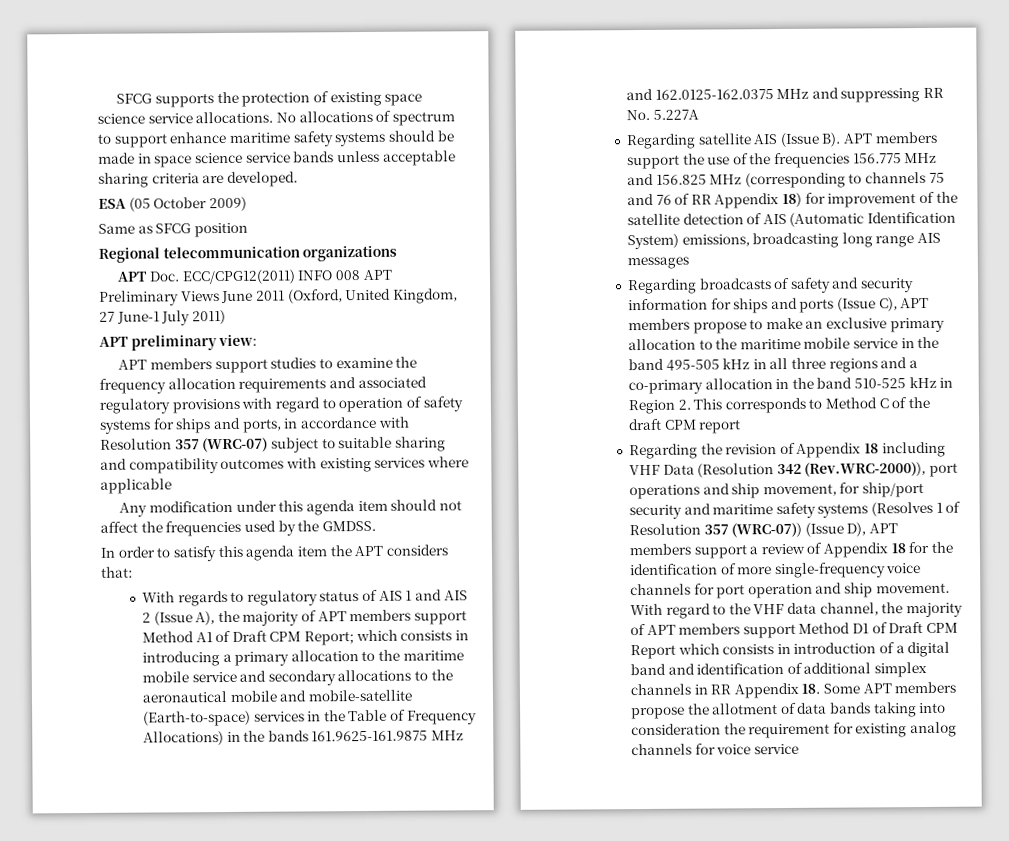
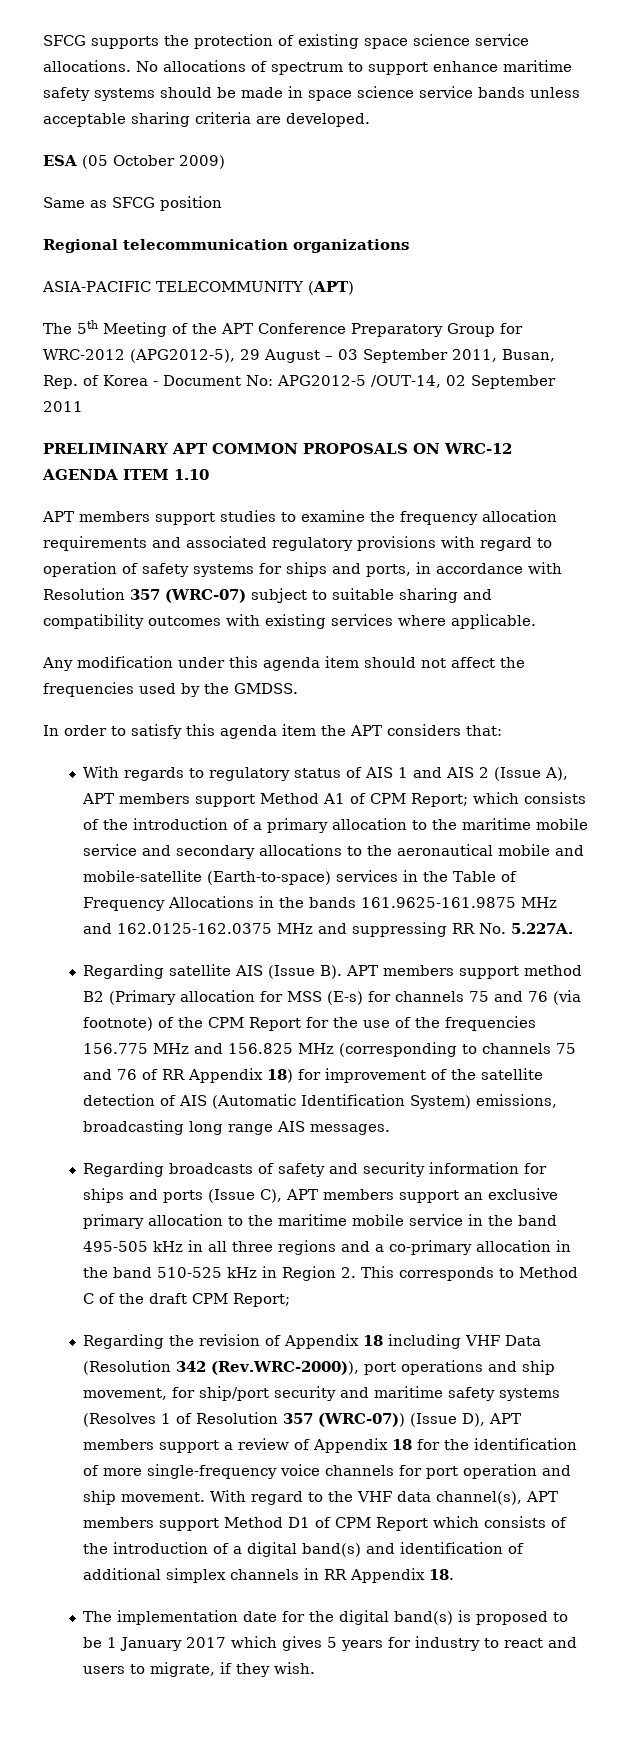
- APT Doc. ECC/CPG12(2011) INFO 008 APT Preliminary Views June 2011 (Oxford, United Kingdom, 27 June-1 July 2011)
- APT preliminary view:
+ ASIA-PACIFIC TELECOMMUNITY (APT)
+ The 5th Meeting of the APT Conference Preparatory Group for WRC-2012 (APG2012-5), 29 August – 03 September 2011, Busan, Rep. of Korea - Document No: APG2012-5 /OUT-14, 02 September 2011
+ PRELIMINARY APT COMMON PROPOSALS ON WRC-12 AGENDA ITEM 1.10
- APT members support studies to examine the frequency allocation requirements and associated regulatory provisions with regard to operation of safety systems for ships and ports, in accordance with Resolution 357 (WRC-07) subject to suitable sharing and compatibility outcomes with existing services where applicable
+ APT members support studies to examine the frequency allocation requirements and associated regulatory provisions with regard to operation of safety systems for ships and ports, in accordance with Resolution 357 (WRC-07) subject to suitable sharing and compatibility outcomes with existing services where applicable.
- With regards to regulatory status of AIS 1 and AIS 2 (Issue A), the majority of APT members support Method A1 of Draft CPM Report; which consists in introducing a primary allocation to the maritime mobile service and secondary allocations to the aeronautical mobile and mobile-satellite (Earth-to-space) services in the Table of Frequency Allocations) in the bands 161.9625-161.9875 MHz and 162.0125-162.0375 MHz and suppressing RR No. 5.227A
+ With regards to regulatory status of AIS 1 and AIS 2 (Issue A), APT members support Method A1 of CPM Report; which consists of the introduction of a primary allocation to the maritime mobile service and secondary allocations to the aeronautical mobile and mobile-satellite (Earth-to-space) services in the Table of Frequency Allocations in the bands 161.9625-161.9875 MHz and 162.0125-162.0375 MHz and suppressing RR No. 5.227A.
- Regarding satellite AIS (Issue B). APT members support the use of the frequencies 156.775 MHz and 156.825 MHz (corresponding to channels 75 and 76 of RR Appendix 18) for improvement of the satellite detection of AIS (Automatic Identification System) emissions, broadcasting long range AIS messages
+ Regarding satellite AIS (Issue B). APT members support method B2 (Primary allocation for MSS (E-s) for channels 75 and 76 (via footnote) of the CPM Report for the use of the frequencies 156.775 MHz and 156.825 MHz (corresponding to channels 75 and 76 of RR Appendix 18) for improvement of the satellite detection of AIS (Automatic Identification System) emissions, broadcasting long range AIS messages.
- Regarding broadcasts of safety and security information for ships and ports (Issue C), APT members propose to make an exclusive primary allocation to the maritime mobile service in the band 495-505 kHz in all three regions and a co-primary allocation in the band 510-525 kHz in Region 2. This corresponds to Method C of the draft CPM report
+ Regarding broadcasts of safety and security information for ships and ports (Issue C), APT members support an exclusive primary allocation to the maritime mobile service in the band 495-505 kHz in all three regions and a co-primary allocation in the band 510-525 kHz in Region 2. This corresponds to Method C of the draft CPM Report;
- With regard to the VHF data channel, the majority of APT members support Method D1 of Draft CPM Report which consists in introduction of a digital band and identification of additional simplex channels in RR Appendix 18. Some APT members propose the allotment of data bands taking into consideration the requirement for existing analog channels for voice service
+ With regard to the VHF data channel(s), APT members support Method D1 of CPM Report which consists of the introduction of a digital band(s) and identification of additional simplex channels in RR Appendix 18.
+ The implementation date for the digital band(s) is proposed to be 1 January 2017 which gives 5 years for industry to react and users to migrate, if they wish.

